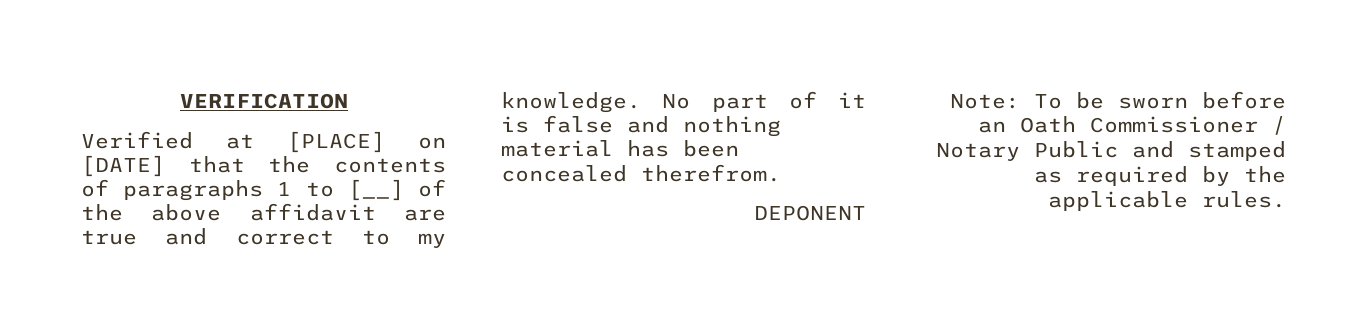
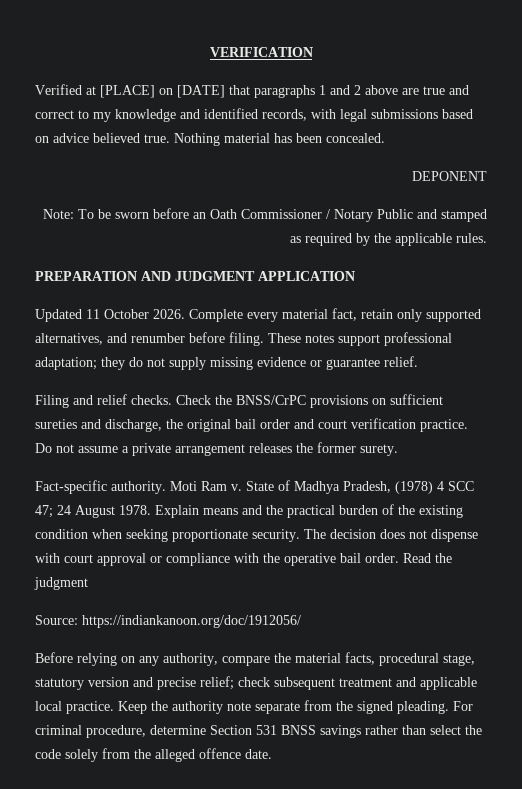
- Verified at [PLACE] on [DATE] that the contents of paragraphs 1 to [__] of the above affidavit are true and correct to my knowledge. No part of it is false and nothing material has been concealed therefrom.
+ Verified at [PLACE] on [DATE] that paragraphs 1 and 2 above are true and correct to my knowledge and identified records, with legal submissions based on advice believed true. Nothing material has been concealed.
+ PREPARATION AND JUDGMENT APPLICATION
+ Updated 11 October 2026. Complete every material fact, retain only supported alternatives, and renumber before filing. These notes support professional adaptation; they do not supply missing evidence or guarantee relief.
+ Filing and relief checks. Check the BNSS/CrPC provisions on sufficient sureties and discharge, the original bail order and court verification practice. Do not assume a private arrangement releases the former surety.
+ Fact-specific authority. Moti Ram v. State of Madhya Pradesh, (1978) 4 SCC 47; 24 August 1978. Explain means and the practical burden of the existing condition when seeking proportionate security. The decision does not dispense with court approval or compliance with the operative bail order. Read the judgment
+ Source: https://indiankanoon.org/doc/1912056/
+ Before relying on any authority, compare the material facts, procedural stage, statutory version and precise relief; check subsequent treatment and applicable local practice. Keep the authority note separate from the signed pleading. For criminal procedure, determine Section 531 BNSS savings rather than select the code solely from the alleged offence date.

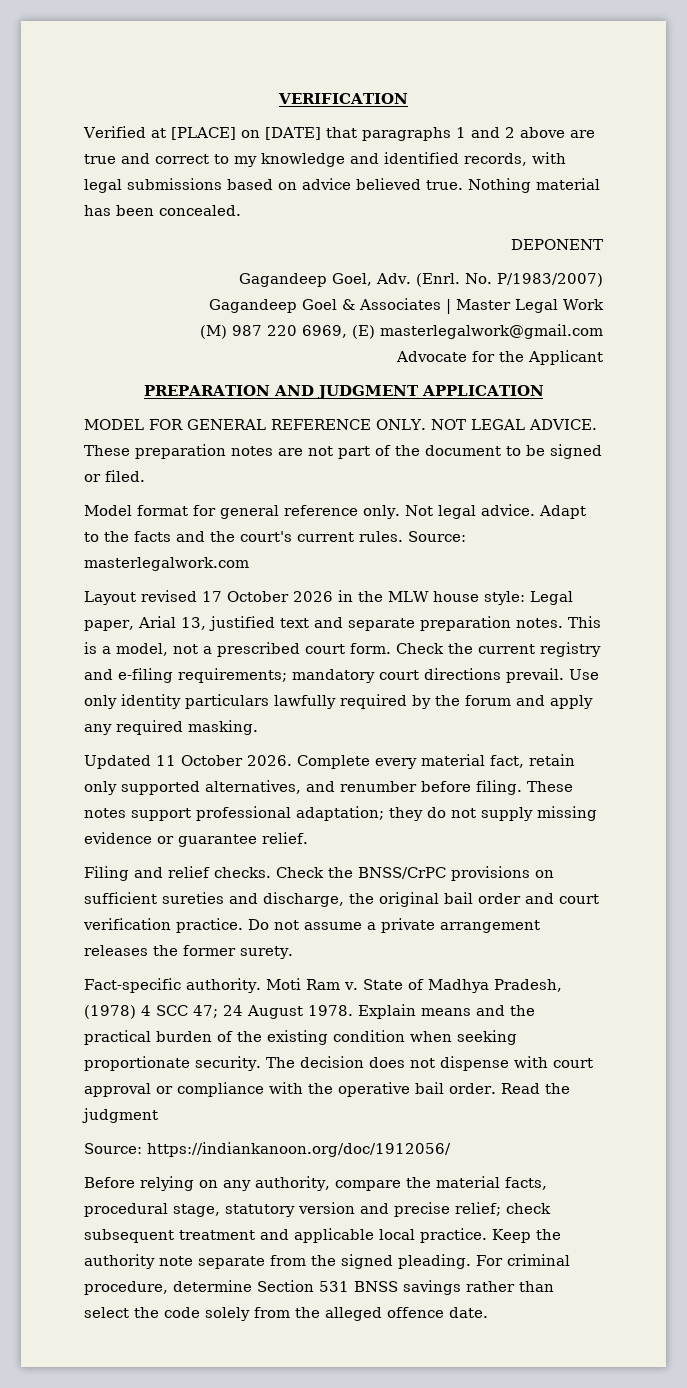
- Note: To be sworn before an Oath Commissioner / Notary Public and stamped as required by the applicable rules.
+ Gagandeep Goel, Adv. (Enrl. No. P/1983/2007)
+ Gagandeep Goel & Associates | Master Legal Work
+ (M) 987 220 6969, (E) masterlegalwork@gmail.com
+ Advocate for the Applicant
  PREPARATION AND JUDGMENT APPLICATION
+ MODEL FOR GENERAL REFERENCE ONLY. NOT LEGAL ADVICE. These preparation notes are not part of the document to be signed or filed.
+ Model format for general reference only. Not legal advice. Adapt to the facts and the court's current rules. Source: masterlegalwork.com
+ Layout revised 17 October 2026 in the MLW house style: Legal paper, Arial 13, justified text and separate preparation notes. This is a model, not a prescribed court form. Check the current registry and e-filing requirements; mandatory court directions prevail. Use only identity particulars lawfully required by the forum and apply any required masking.

